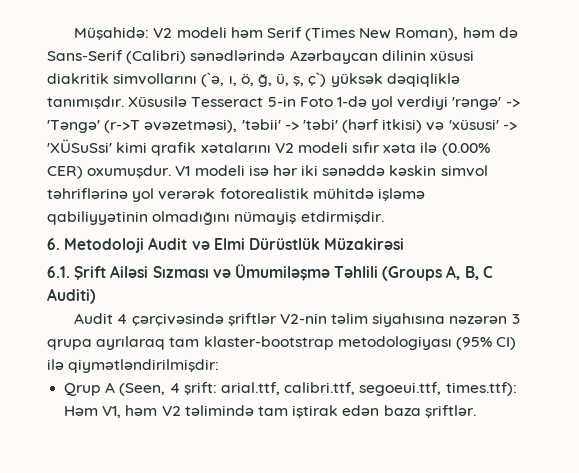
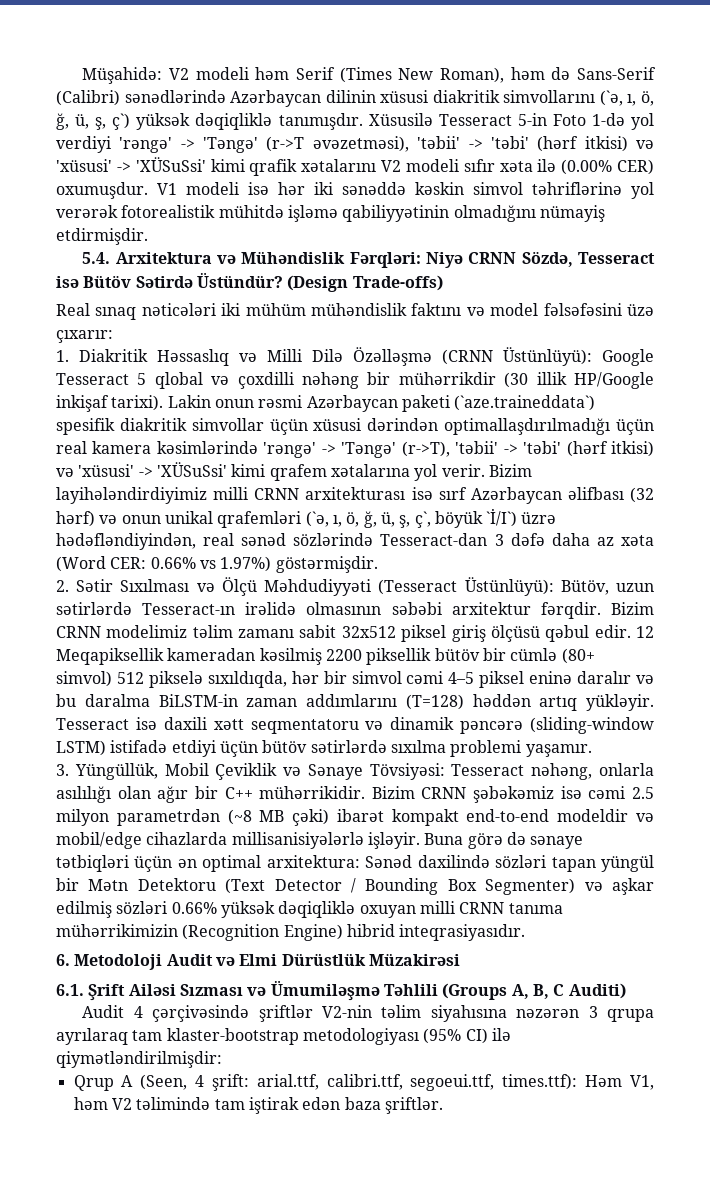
+ 5.4. Arxitektura və Mühəndislik Fərqləri: Niyə CRNN Sözdə, Tesseract isə Bütöv Sətirdə Üstündür? (Design Trade-offs)
+ Real sınaq nəticələri iki mühüm mühəndislik faktını və model fəlsəfəsini üzə çıxarır:
+ 1. Diakritik Həssaslıq və Milli Dilə Özəlləşmə (CRNN Üstünlüyü): Google Tesseract 5 qlobal və çoxdilli nəhəng bir mühərrikdir (30 illik HP/Google inkişaf tarixi). Lakin onun rəsmi Azərbaycan paketi (`aze.traineddata`) spesifik diakritik simvollar üçün xüsusi dərindən optimallaşdırılmadığı üçün real kamera kəsimlərində 'rəngə' -> 'Təngə' (r->T), 'təbii' -> 'təbi' (hərf itkisi) və 'xüsusi' -> 'XÜSuSsi' kimi qrafem xətalarına yol verir. Bizim layihələndirdiyimiz milli CRNN arxitekturası isə sırf Azərbaycan əlifbası (32 hərf) və onun unikal qrafemləri (`ə, ı, ö, ğ, ü, ş, ç`, böyük `İ/I`) üzrə hədəfləndiyindən, real sənəd sözlərində Tesseract-dan 3 dəfə daha az xəta (Word CER: 0.66% vs 1.97%) göstərmişdir.
+ 2. Sətir Sıxılması və Ölçü Məhdudiyyəti (Tesseract Üstünlüyü): Bütöv, uzun sətirlərdə Tesseract-ın irəlidə olmasının səbəbi arxitektur fərqdir. Bizim CRNN modelimiz təlim zamanı sabit 32x512 piksel giriş ölçüsü qəbul edir. 12 Meqapiksellik kameradan kəsilmiş 2200 piksellik bütöv bir cümlə (80+ simvol) 512 pikselə sıxıldıqda, hər bir simvol cəmi 4–5 piksel eninə daralır və bu daralma BiLSTM-in zaman addımlarını (T=128) həddən artıq yükləyir. Tesseract isə daxili xətt seqmentatoru və dinamik pəncərə (sliding-window LSTM) istifadə etdiyi üçün bütöv sətirlərdə sıxılma problemi yaşamır.
+ 3. Yüngüllük, Mobil Çeviklik və Sənaye Tövsiyəsi: Tesseract nəhəng, onlarla asılılığı olan ağır bir C++ mühərrikidir. Bizim CRNN şəbəkəmiz isə cəmi 2.5 milyon parametrdən (~8 MB çəki) ibarət kompakt end-to-end modeldir və mobil/edge cihazlarda millisanisiyələrlə işləyir. Buna görə də sənaye tətbiqləri üçün ən optimal arxitektura: Sənəd daxilində sözləri tapan yüngül bir Mətn Detektoru (Text Detector / Bounding Box Segmenter) və aşkar edilmiş sözləri 0.66% yüksək dəqiqliklə oxuyan milli CRNN tanıma mühərrikimizin (Recognition Engine) hibrid inteqrasiyasıdır.

